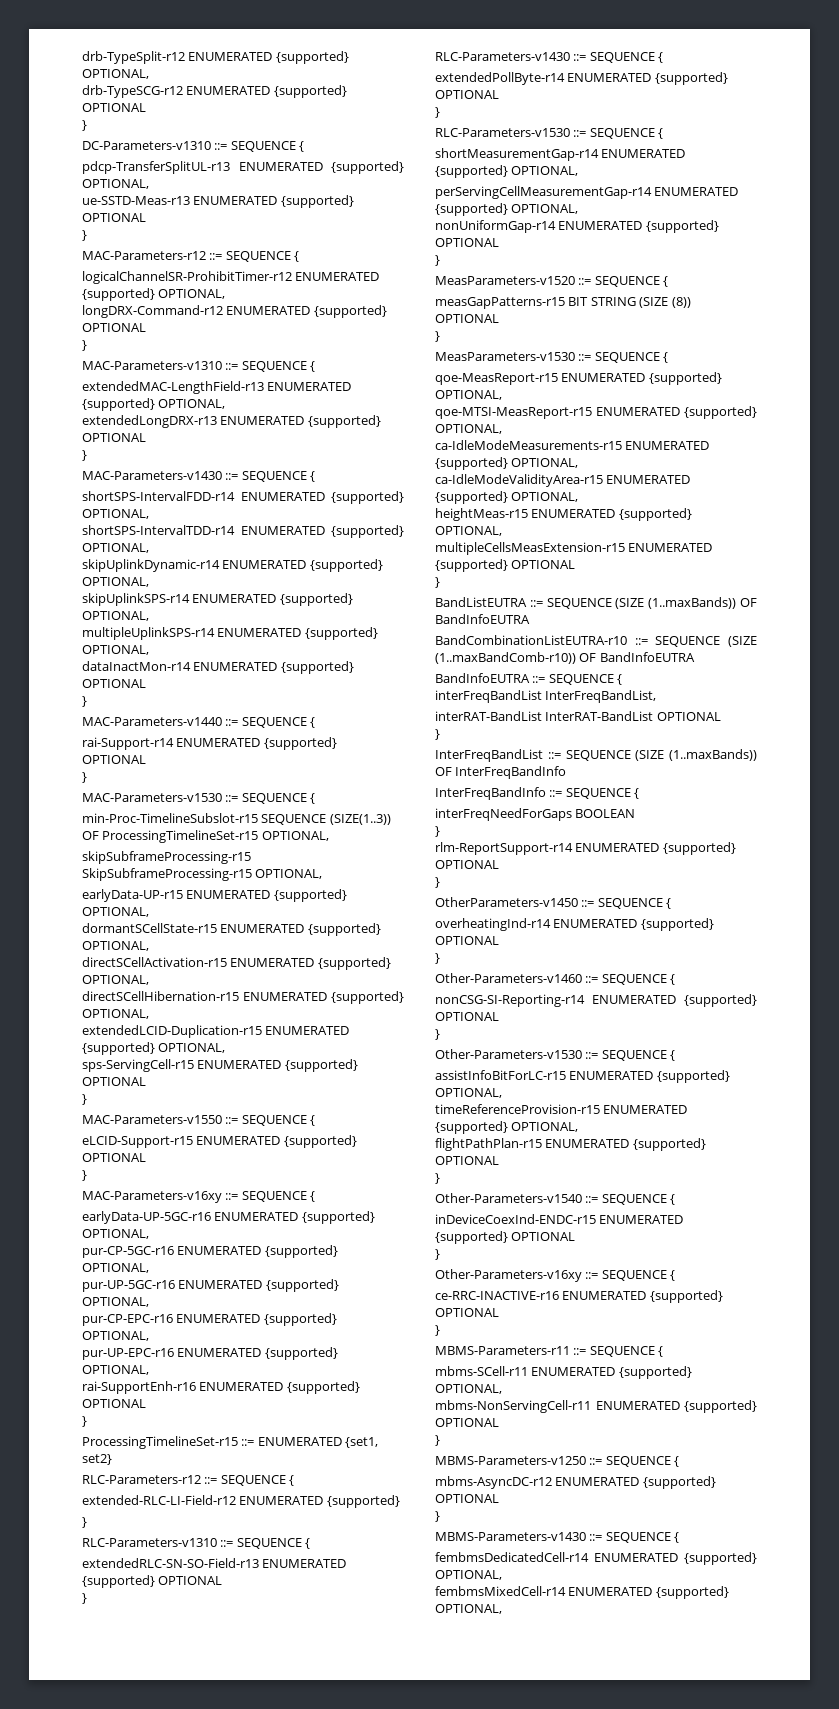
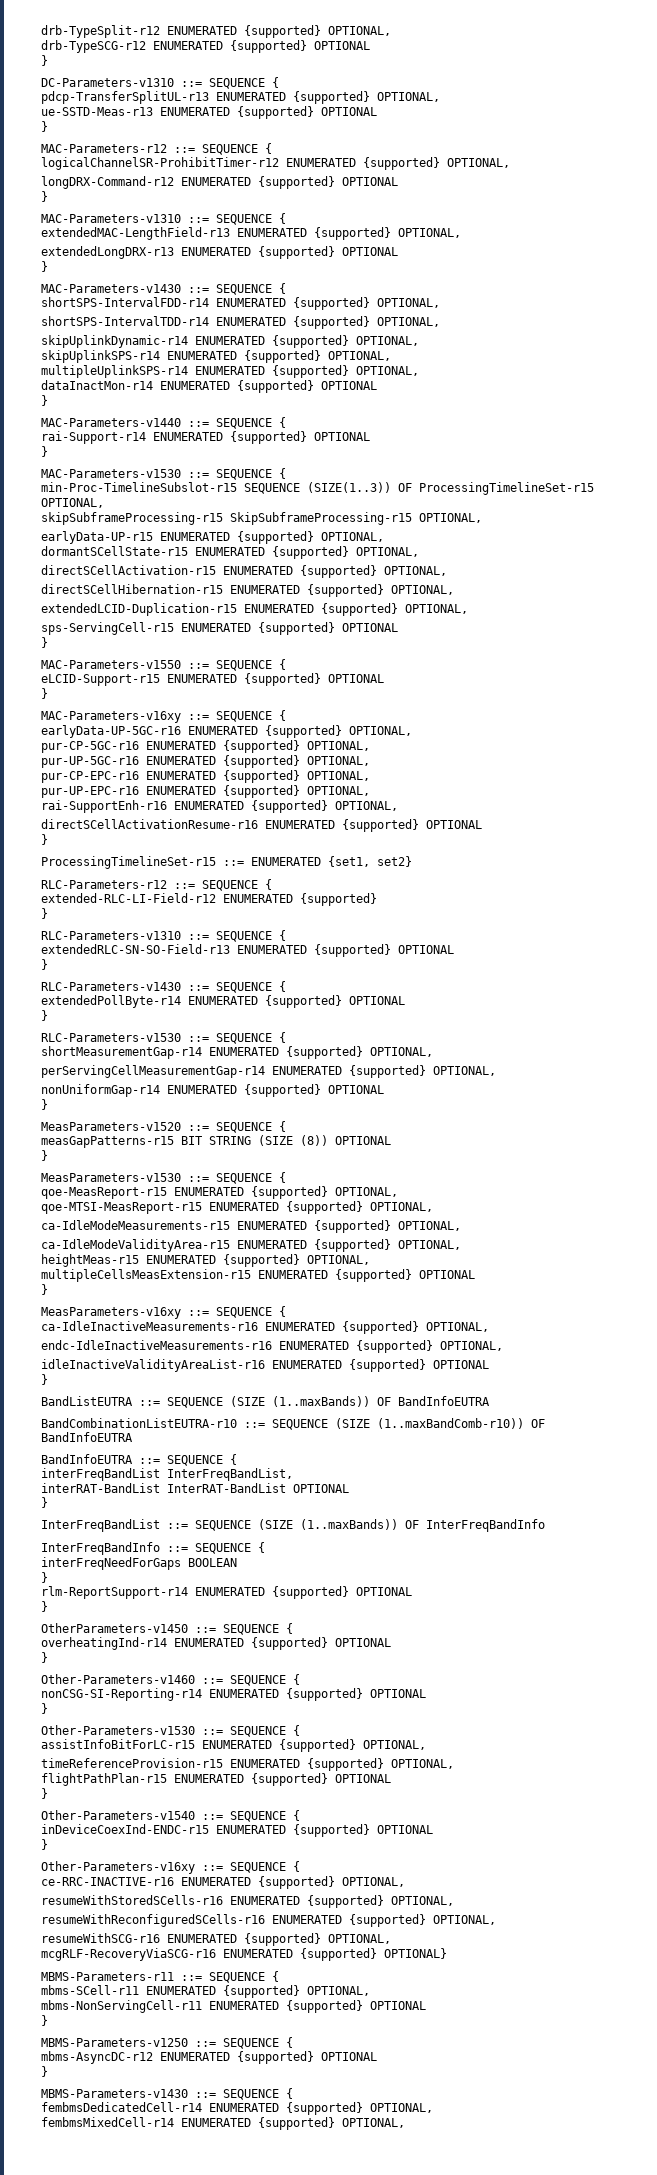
- rai-SupportEnh-r16 ENUMERATED {supported} OPTIONAL
+ rai-SupportEnh-r16 ENUMERATED {supported} OPTIONAL,
+ directSCellActivationResume-r16 ENUMERATED {supported} OPTIONAL
+ MeasParameters-v16xy ::= SEQUENCE {
+ ca-IdleInactiveMeasurements-r16 ENUMERATED {supported} OPTIONAL,
+ endc-IdleInactiveMeasurements-r16 ENUMERATED {supported} OPTIONAL,
+ idleInactiveValidityAreaList-r16 ENUMERATED {supported} OPTIONAL
+ }
- ce-RRC-INACTIVE-r16 ENUMERATED {supported} OPTIONAL
- }
+ ce-RRC-INACTIVE-r16 ENUMERATED {supported} OPTIONAL,
+ resumeWithStoredSCells-r16 ENUMERATED {supported} OPTIONAL,
+ resumeWithReconfiguredSCells-r16 ENUMERATED {supported} OPTIONAL,
+ resumeWithSCG-r16 ENUMERATED {supported} OPTIONAL,
+ mcgRLF-RecoveryViaSCG-r16 ENUMERATED {supported} OPTIONAL}

